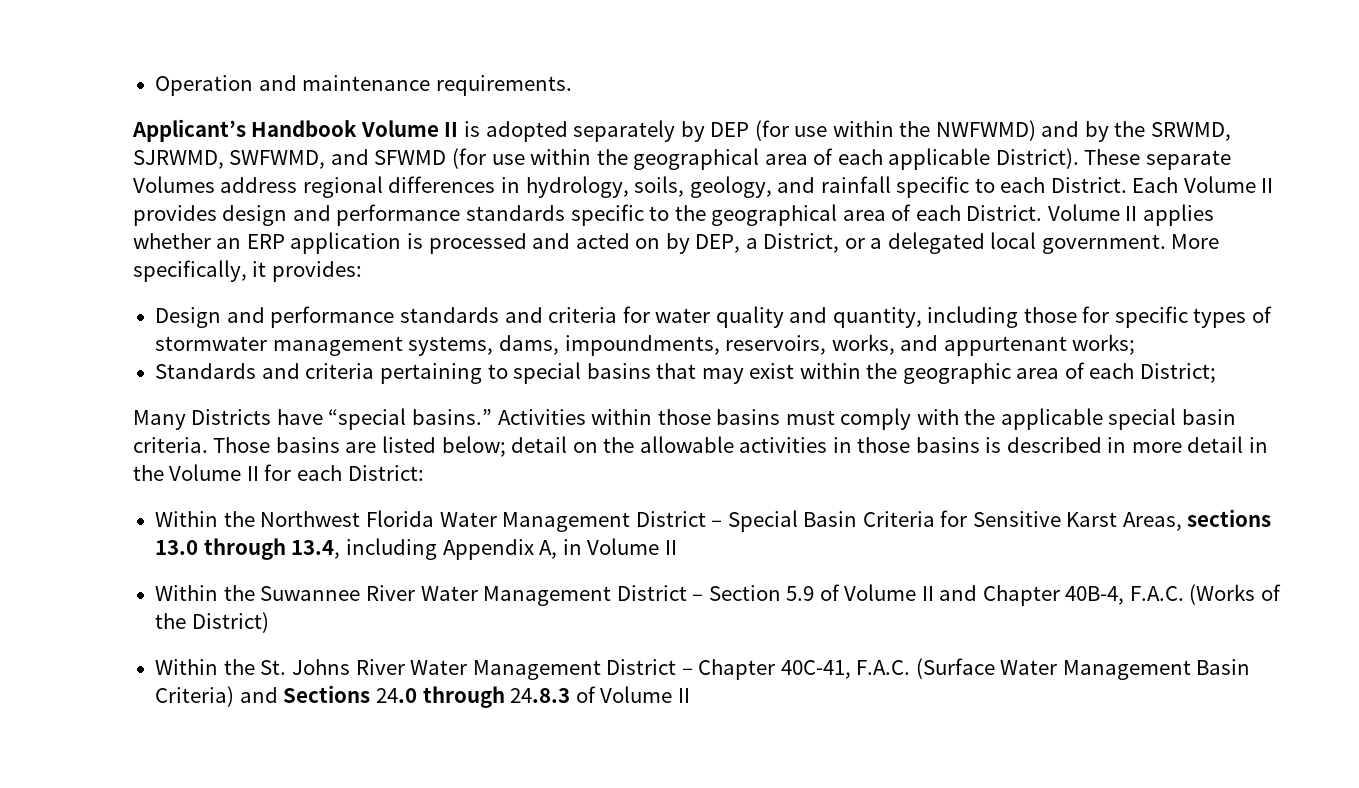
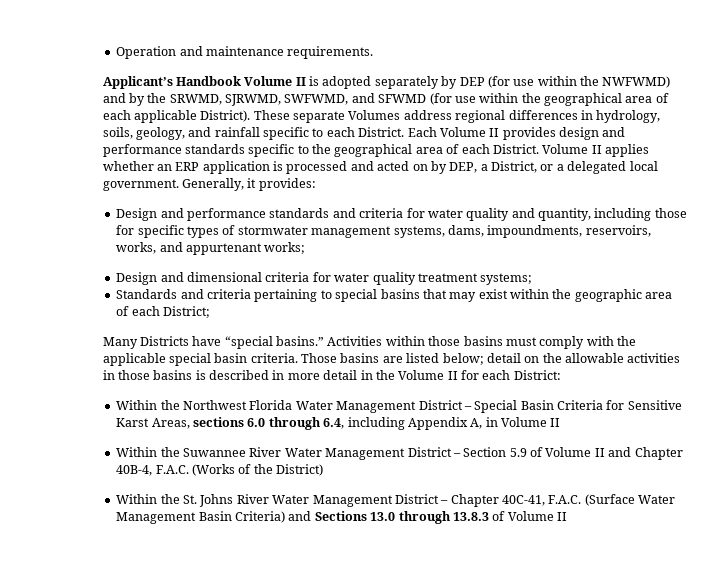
- More specifically, it provides:
+ Generally, it provides:
+ Design and dimensional criteria for water quality treatment systems;
- Within the Northwest Florida Water Management District – Special Basin Criteria for Sensitive Karst Areas, sections 13.0 through 13.4, including Appendix A, in Volume II
+ Within the Northwest Florida Water Management District – Special Basin Criteria for Sensitive Karst Areas, sections 6.0 through 6.4, including Appendix A, in Volume II
- Within the St. Johns River Water Management District – Chapter 40C-41, F.A.C. (Surface Water Management Basin Criteria) and Sections 24.0 through 24.8.3 of Volume II
+ Within the St. Johns River Water Management District – Chapter 40C-41, F.A.C. (Surface Water Management Basin Criteria) and Sections 13.0 through 13.8.3 of Volume II

